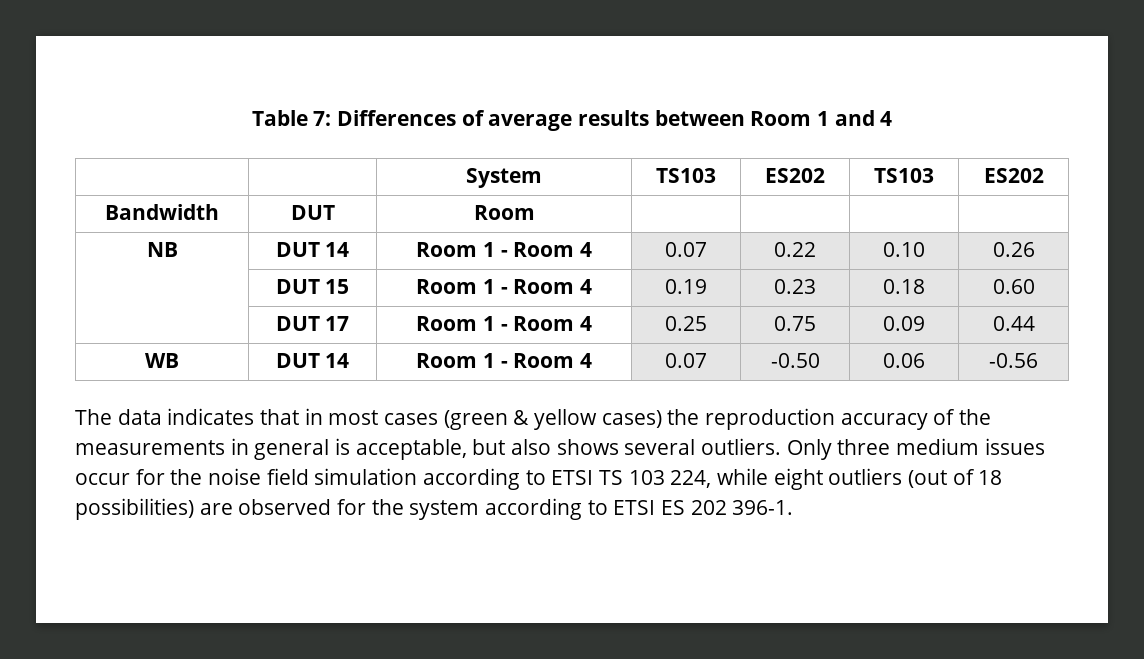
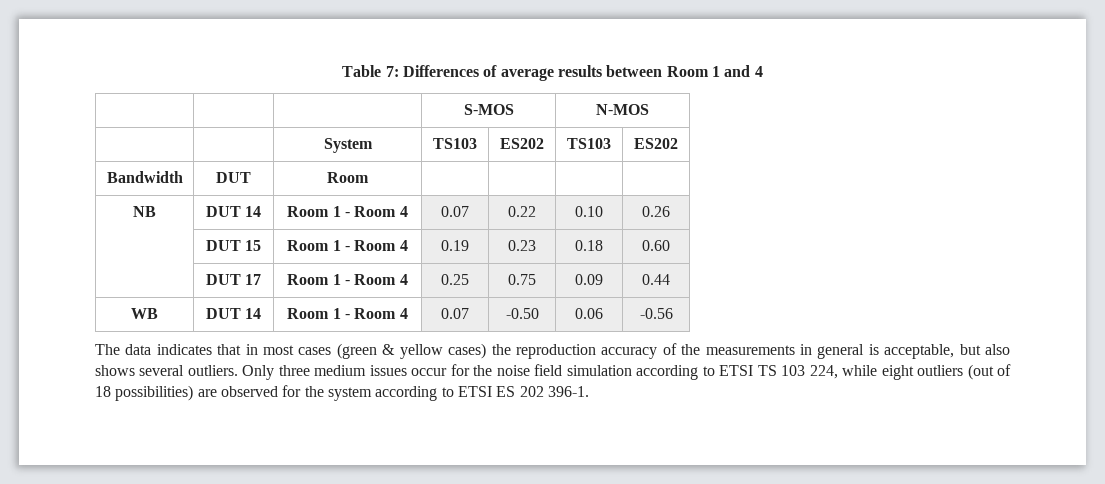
+ | | | S-MOS | N-MOS

